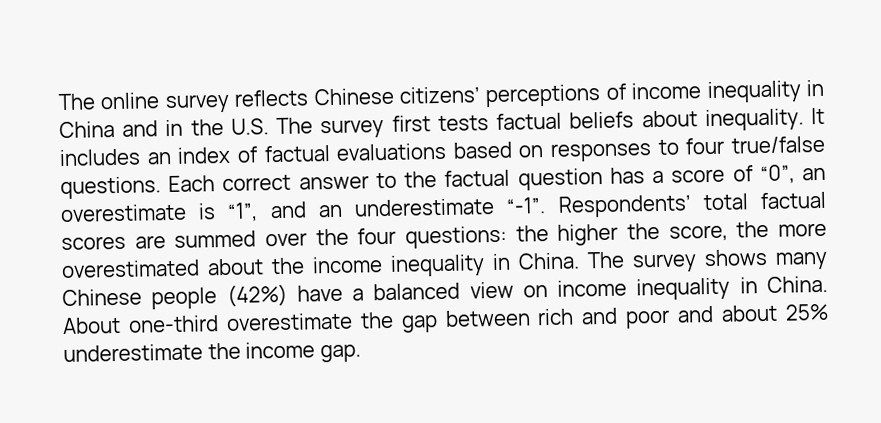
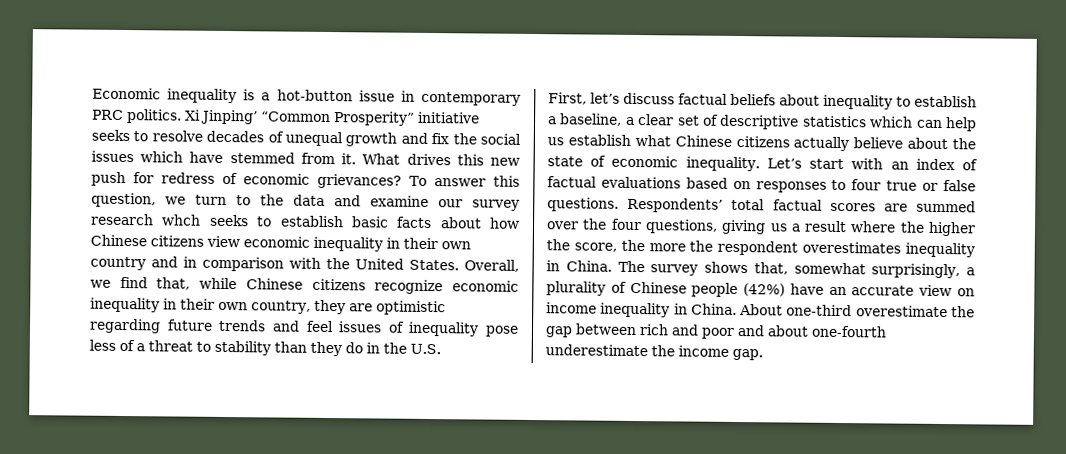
- The online survey reflects Chinese citizens’ perceptions of income inequality in China and in the U.S. The survey first tests factual beliefs about inequality. It includes an index of factual evaluations based on responses to four true/false questions. Each correct answer to the factual question has a score of “0”, an overestimate is “1”, and an underestimate “-1”.
+ Economic inequality is a hot-button issue in contemporary PRC politics. Xi Jinping’ “Common Prosperity” initiative seeks to resolve decades of unequal growth and fix the social issues which have stemmed from it. What drives this new push for redress of economic grievances? To answer this question, we turn to the data and examine our survey research whch seeks to establish basic facts about how Chinese citizens view economic inequality in their own country and in comparison with the United States. Overall, we find that, while Chinese citizens recognize economic inequality in their own country, they are optimistic regarding future trends and feel issues of inequality pose less of a threat to stability than they do in the U.S.
+ First, let’s discuss factual beliefs about inequality to establish a baseline, a clear set of descriptive statistics which can help us establish what Chinese citizens actually believe about the state of economic inequality. Let’s start with an index of factual evaluations based on responses to four true or false questions.
- Respondents’ total factual scores are summed over the four questions: the higher the score, the more overestimated about the income inequality in China.
+ Respondents’ total factual scores are summed over the four questions, giving us a result where the higher the score, the more the respondent overestimates inequality in China.
- The survey shows many Chinese people (42%) have a balanced view on income inequality in China.
+ The survey shows that, somewhat surprisingly, a plurality of Chinese people (42%) have an accurate view on income inequality in China.
- About one-third overestimate the gap between rich and poor and about 25% underestimate the income gap.
+ About one-third overestimate the gap between rich and poor and about one-fourth underestimate the income gap.

